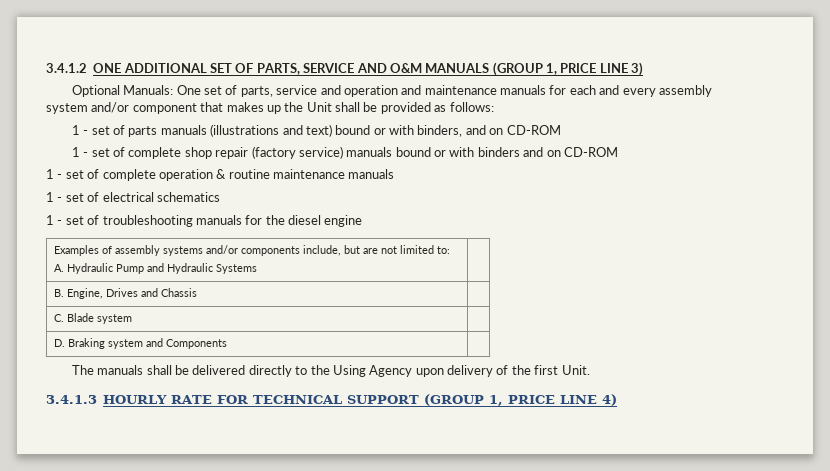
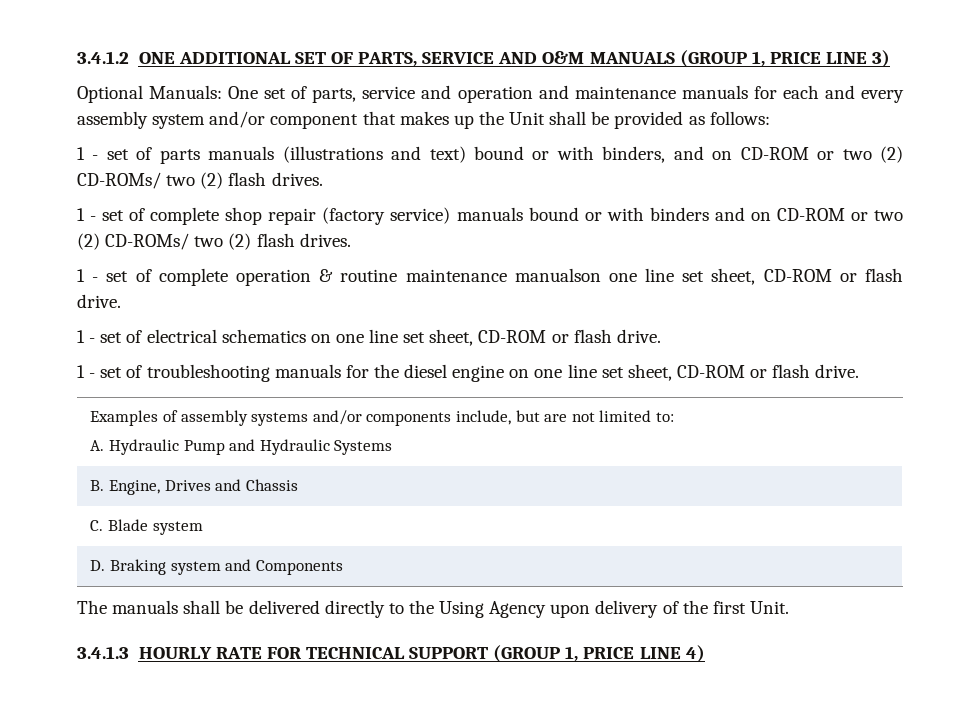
- 1 - set of parts manuals (illustrations and text) bound or with binders, and on CD-ROM
+ 1 - set of parts manuals (illustrations and text) bound or with binders, and on CD-ROM or two (2) CD-ROMs/ two (2) flash drives.
- 1 - set of complete shop repair (factory service) manuals bound or with binders and on CD-ROM
+ 1 - set of complete shop repair (factory service) manuals bound or with binders and on CD-ROM or two (2) CD-ROMs/ two (2) flash drives.
- 1 - set of complete operation & routine maintenance manuals
+ 1 - set of complete operation & routine maintenance manualson one line set sheet, CD-ROM or flash drive.
- 1 - set of electrical schematics
+ 1 - set of electrical schematics on one line set sheet, CD-ROM or flash drive.
- 1 - set of troubleshooting manuals for the diesel engine
+ 1 - set of troubleshooting manuals for the diesel engine on one line set sheet, CD-ROM or flash drive.

